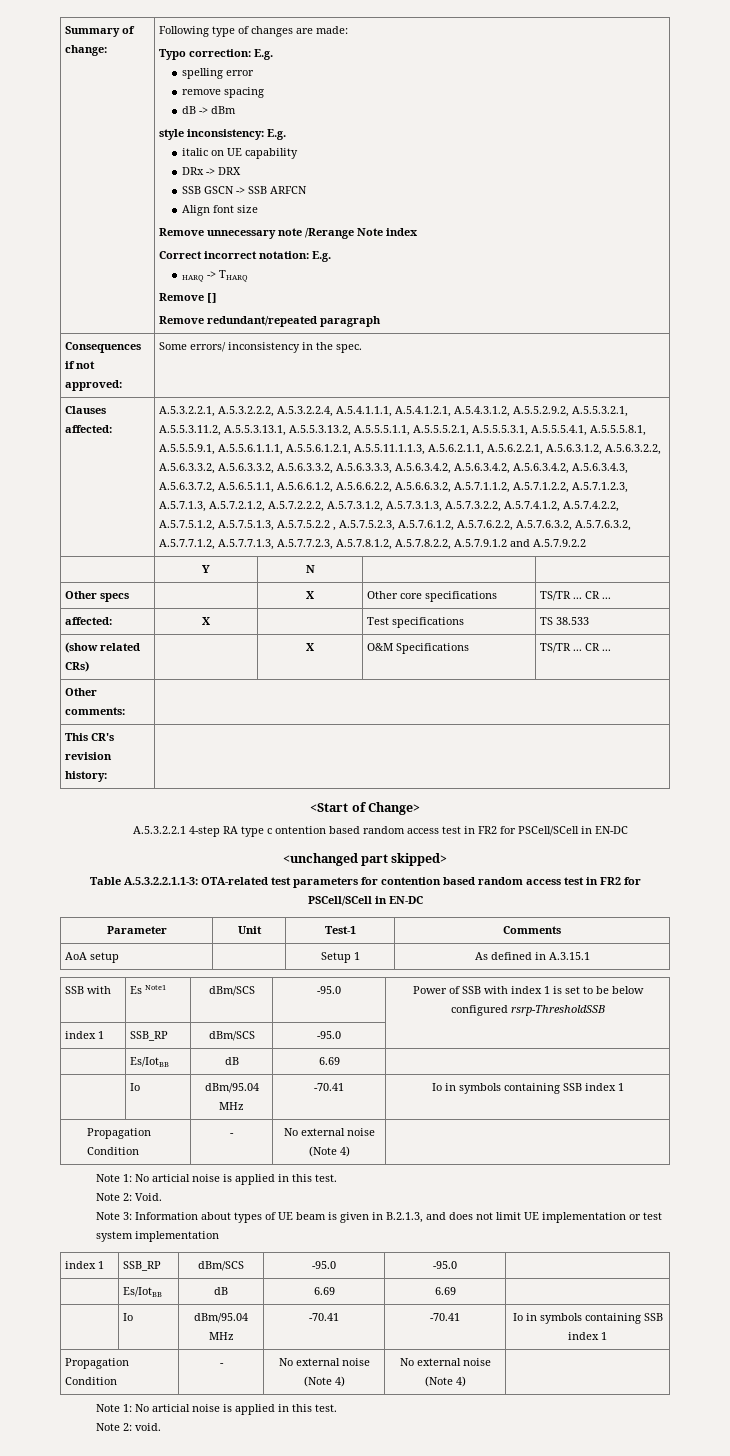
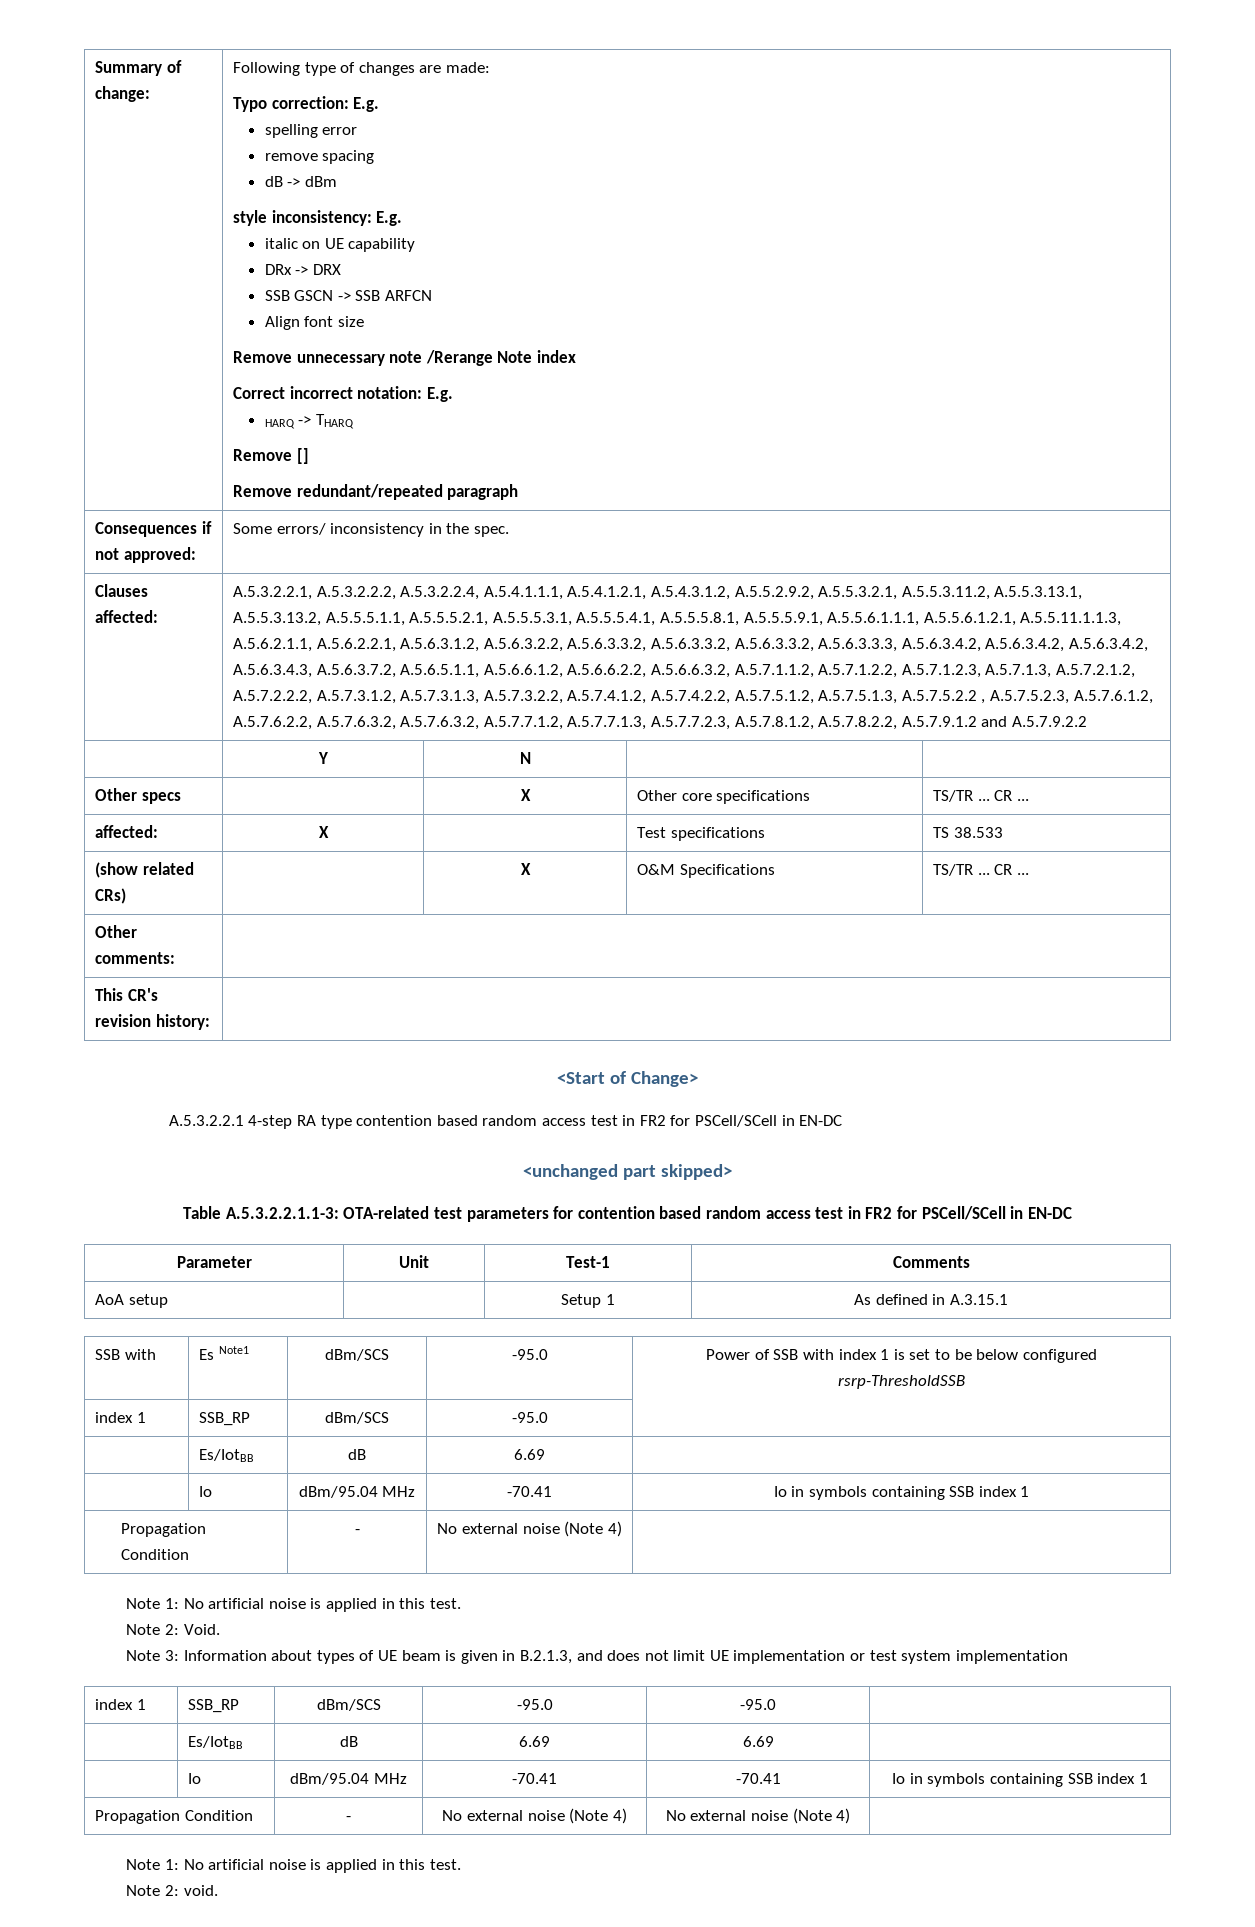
- A.5.3.2.2.1 4-step RA type c ontention based random access test in FR2 for PSCell/SCell in EN-DC
+ A.5.3.2.2.1 4-step RA type contention based random access test in FR2 for PSCell/SCell in EN-DC
  | Io | dBm/95.04 MHz | -70.41 | Io in symbols containing SSB index 1
  Propagation Condition | - | No external noise (Note 4) |
- Note 1: No articial noise is applied in this test.
+ Note 1: No artificial noise is applied in this test.
  Propagation Condition | - | No external noise (Note 4) | No external noise (Note 4) |
- Note 1: No articial noise is applied in this test.
+ Note 1: No artificial noise is applied in this test.

